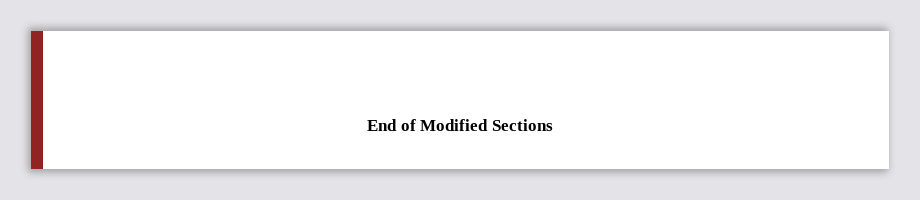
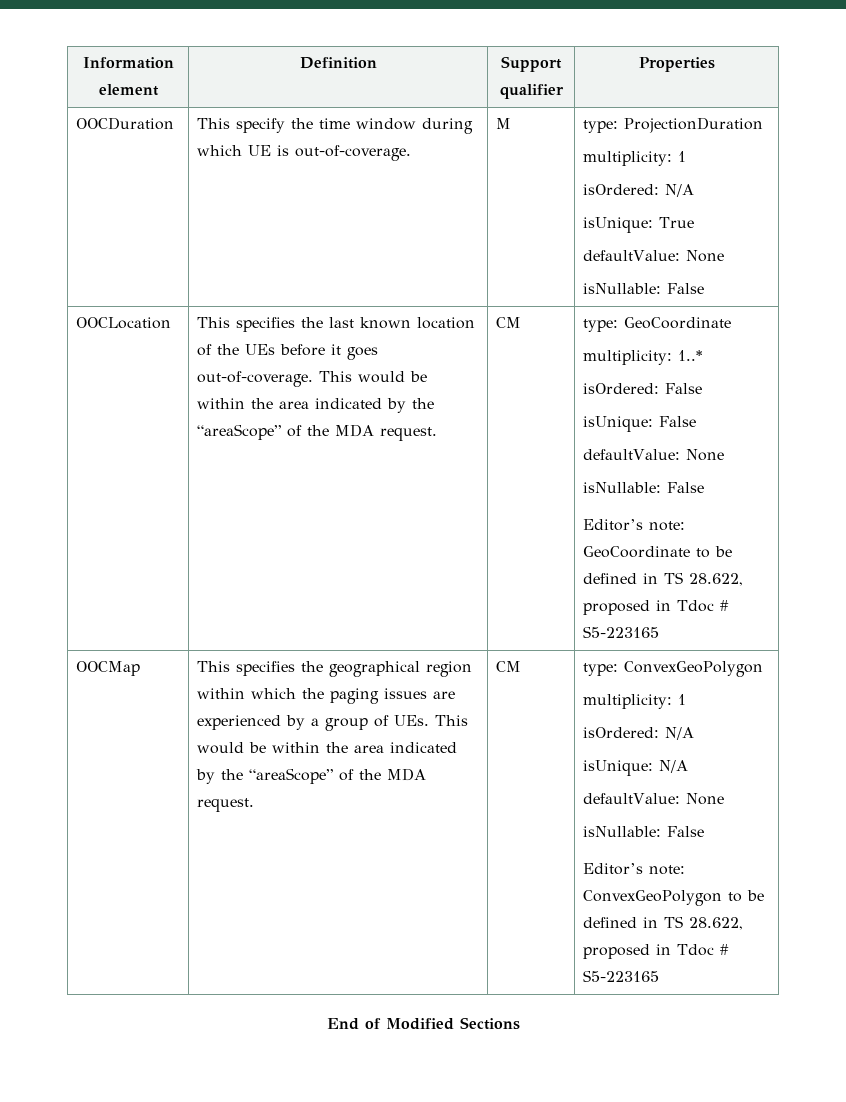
+ Information element | Definition | Support qualifier | Properties
+ OOCDuration | This specify the time window during which UE is out-of-coverage. | M | type: ProjectionDuration
+ multiplicity: 1
+ isOrdered: N/A
+ isUnique: True
+ defaultValue: None
+ isNullable: False
+ OOCLocation | This specifies the last known location of the UEs before it goes out-of-coverage. This would be within the area indicated by the “areaScope” of the MDA request. | CM | type: GeoCoordinate
+ multiplicity: 1..*
+ isOrdered: False
+ isUnique: False
+ defaultValue: None
+ isNullable: False
+ Editor’s note: GeoCoordinate to be defined in TS 28.622, proposed in Tdoc # S5-223165
+ OOCMap | This specifies the geographical region within which the paging issues are experienced by a group of UEs. This would be within the area indicated by the “areaScope” of the MDA request. | CM | type: ConvexGeoPolygon
+ multiplicity: 1
+ isOrdered: N/A
+ isUnique: N/A
+ defaultValue: None
+ isNullable: False
+ Editor’s note: ConvexGeoPolygon to be defined in TS 28.622, proposed in Tdoc # S5-223165

